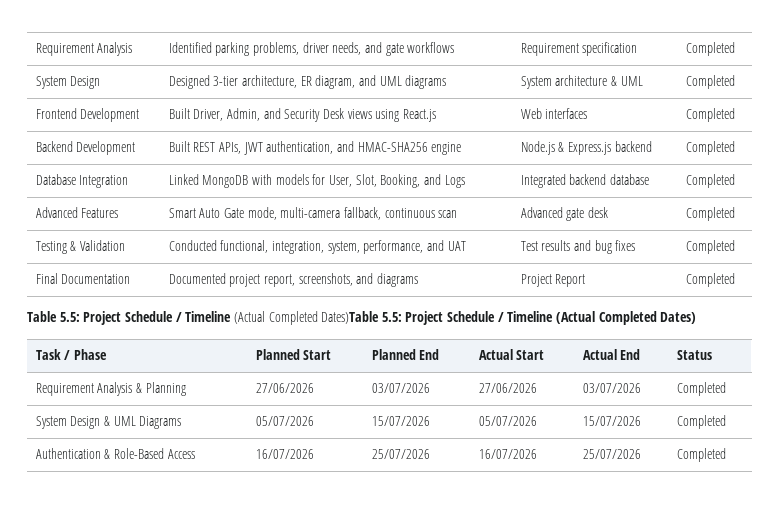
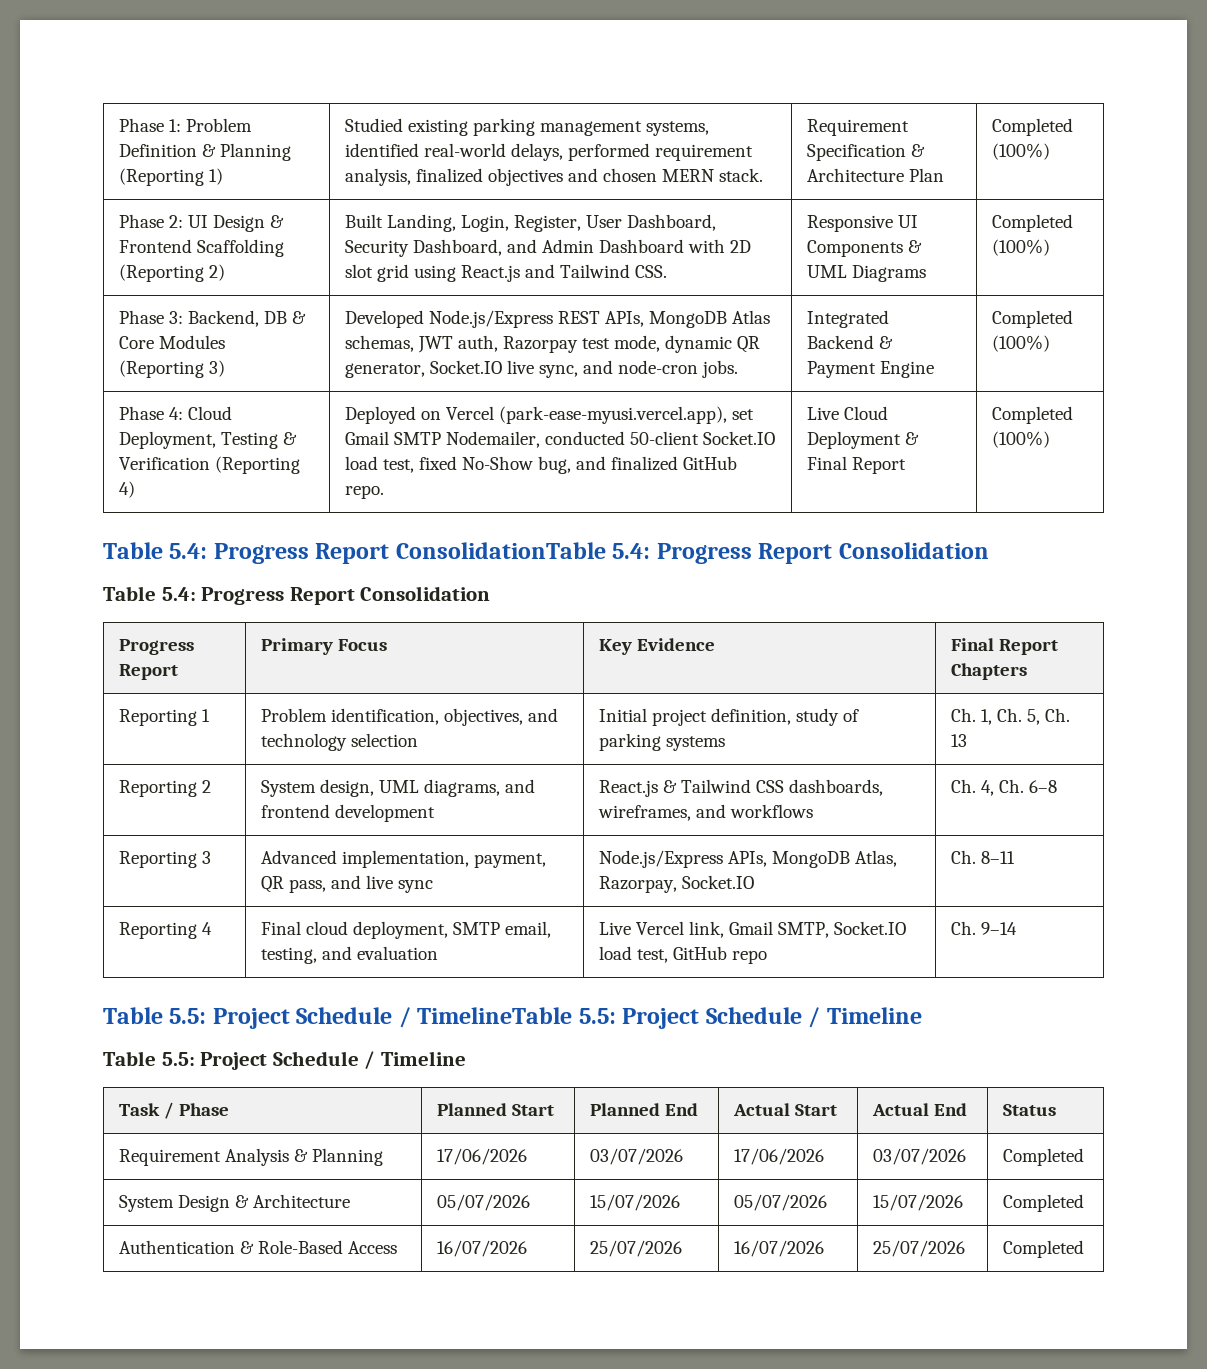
- Requirement Analysis | Identified parking problems, driver needs, and gate workflows | Requirement specification | Completed
- System Design | Designed 3-tier architecture, ER diagram, and UML diagrams | System architecture & UML | Completed
- Frontend Development | Built Driver, Admin, and Security Desk views using React.js | Web interfaces | Completed
- Backend Development | Built REST APIs, JWT authentication, and HMAC-SHA256 engine | Node.js & Express.js backend | Completed
- Database Integration | Linked MongoDB with models for User, Slot, Booking, and Logs | Integrated backend database | Completed
- Advanced Features | Smart Auto Gate mode, multi-camera fallback, continuous scan | Advanced gate desk | Completed
- Testing & Validation | Conducted functional, integration, system, performance, and UAT | Test results and bug fixes | Completed
- Final Documentation | Documented project report, screenshots, and diagrams | Project Report | Completed
+ Phase 1: Problem Definition & Planning (Reporting 1) | Studied existing parking management systems, identified real-world delays, performed requirement analysis, finalized objectives and chosen MERN stack. | Requirement Specification & Architecture Plan | Completed (100%)
+ Phase 2: UI Design & Frontend Scaffolding (Reporting 2) | Built Landing, Login, Register, User Dashboard, Security Dashboard, and Admin Dashboard with 2D slot grid using React.js and Tailwind CSS. | Responsive UI Components & UML Diagrams | Completed (100%)
+ Phase 3: Backend, DB & Core Modules (Reporting 3) | Developed Node.js/Express REST APIs, MongoDB Atlas schemas, JWT auth, Razorpay test mode, dynamic QR generator, Socket.IO live sync, and node-cron jobs. | Integrated Backend & Payment Engine | Completed (100%)
+ Phase 4: Cloud Deployment, Testing & Verification (Reporting 4) | Deployed on Vercel (park-ease-myusi.vercel.app), set Gmail SMTP Nodemailer, conducted 50-client Socket.IO load test, fixed No-Show bug, and finalized GitHub repo. | Live Cloud Deployment & Final Report | Completed (100%)
+ Table 5.4: Progress Report ConsolidationTable 5.4: Progress Report Consolidation
+ Table 5.4: Progress Report Consolidation
+ Progress Report | Primary Focus | Key Evidence | Final Report Chapters
+ Reporting 1 | Problem identification, objectives, and technology selection | Initial project definition, study of parking systems | Ch. 1, Ch. 5, Ch. 13
+ Reporting 2 | System design, UML diagrams, and frontend development | React.js & Tailwind CSS dashboards, wireframes, and workflows | Ch. 4, Ch. 6–8
+ Reporting 3 | Advanced implementation, payment, QR pass, and live sync | Node.js/Express APIs, MongoDB Atlas, Razorpay, Socket.IO | Ch. 8–11
+ Reporting 4 | Final cloud deployment, SMTP email, testing, and evaluation | Live Vercel link, Gmail SMTP, Socket.IO load test, GitHub repo | Ch. 9–14
+ Table 5.5: Project Schedule / TimelineTable 5.5: Project Schedule / Timeline
- Table 5.5: Project Schedule / Timeline (Actual Completed Dates)Table 5.5: Project Schedule / Timeline (Actual Completed Dates)
+ Table 5.5: Project Schedule / Timeline
- Requirement Analysis & Planning | 27/06/2026 | 03/07/2026 | 27/06/2026 | 03/07/2026 | Completed
+ Requirement Analysis & Planning | 17/06/2026 | 03/07/2026 | 17/06/2026 | 03/07/2026 | Completed
- System Design & UML Diagrams | 05/07/2026 | 15/07/2026 | 05/07/2026 | 15/07/2026 | Completed
+ System Design & Architecture | 05/07/2026 | 15/07/2026 | 05/07/2026 | 15/07/2026 | Completed

